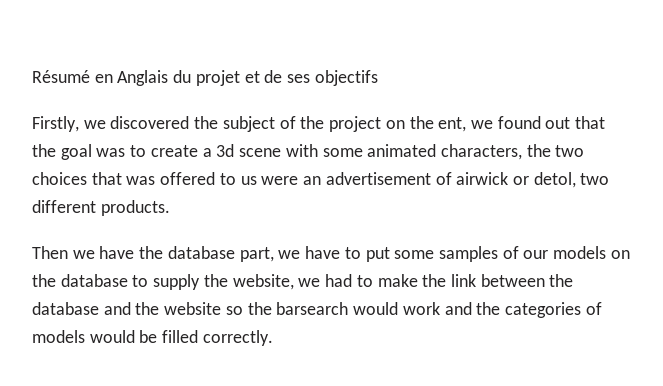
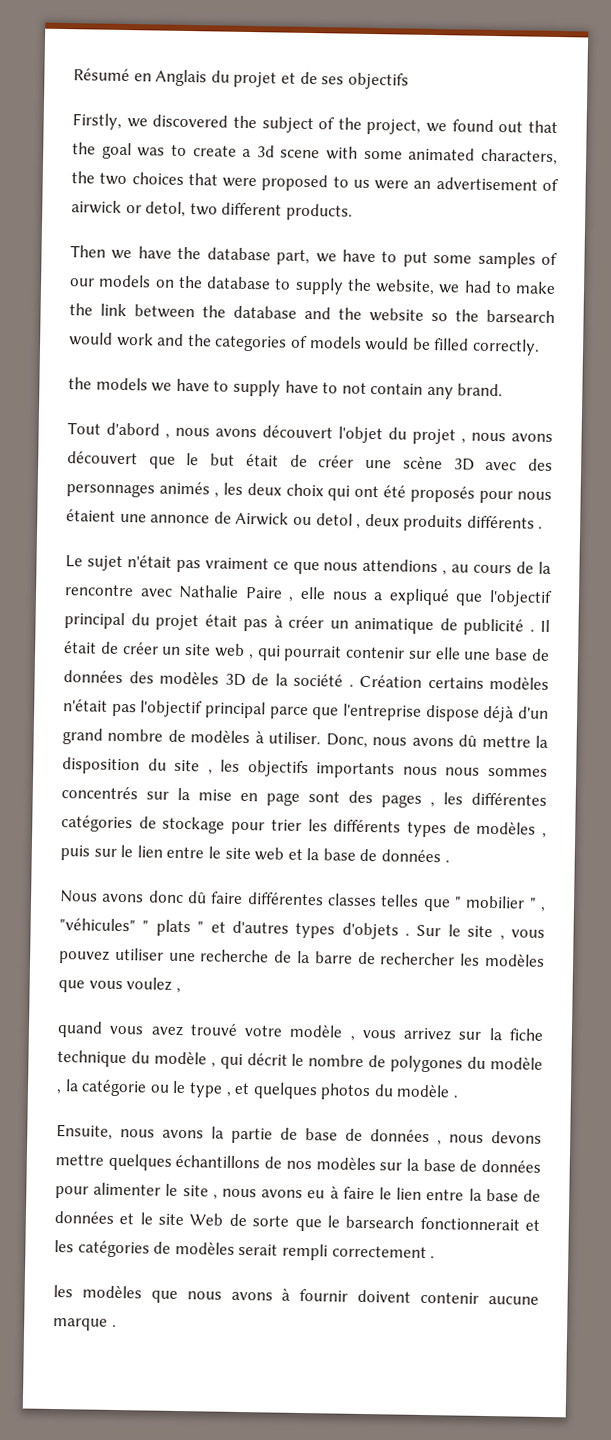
- Firstly, we discovered the subject of the project on the ent, we found out that the goal was to create a 3d scene with some animated characters, the two choices that was offered to us were an advertisement of airwick or detol, two different products.
+ Firstly, we discovered the subject of the project, we found out that the goal was to create a 3d scene with some animated characters, the two choices that were proposed to us were an advertisement of airwick or detol, two different products.
+ the models we have to supply have to not contain any brand.
+ Tout d'abord , nous avons découvert l'objet du projet , nous avons découvert que le but était de créer une scène 3D avec des personnages animés , les deux choix qui ont été proposés pour nous étaient une annonce de Airwick ou detol , deux produits différents .
+ Le sujet n'était pas vraiment ce que nous attendions , au cours de la rencontre avec Nathalie Paire , elle nous a expliqué que l'objectif principal du projet était pas à créer un animatique de publicité . Il était de créer un site web , qui pourrait contenir sur elle une base de données des modèles 3D de la société . Création certains modèles n'était pas l'objectif principal parce que l'entreprise dispose déjà d'un grand nombre de modèles à utiliser. Donc, nous avons dû mettre la disposition du site , les objectifs importants nous nous sommes concentrés sur la mise en page sont des pages , les différentes catégories de stockage pour trier les différents types de modèles , puis sur le lien entre le site web et la base de données .
+ Nous avons donc dû faire différentes classes telles que " mobilier " , "véhicules" " plats " et d'autres types d'objets . Sur le site , vous pouvez utiliser une recherche de la barre de rechercher les modèles que vous voulez ,
+ quand vous avez trouvé votre modèle , vous arrivez sur la fiche technique du modèle , qui décrit le nombre de polygones du modèle , la catégorie ou le type , et quelques photos du modèle .
+ Ensuite, nous avons la partie de base de données , nous devons mettre quelques échantillons de nos modèles sur la base de données pour alimenter le site , nous avons eu à faire le lien entre la base de données et le site Web de sorte que le barsearch fonctionnerait et les catégories de modèles serait rempli correctement .
+ les modèles que nous avons à fournir doivent contenir aucune marque .

